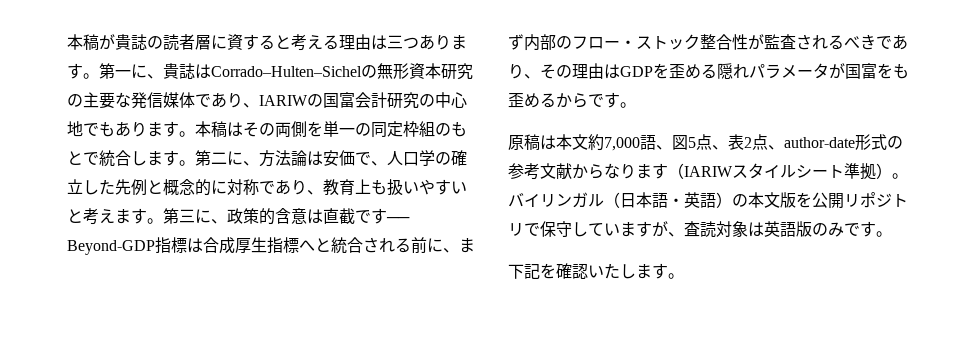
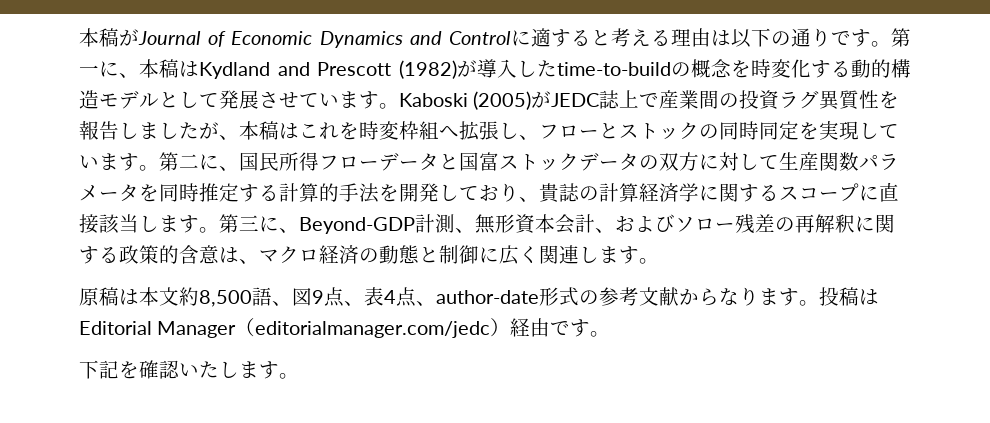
- 本稿が貴誌の読者層に資すると考える理由は三つあります。第一に、貴誌はCorrado–Hulten–Sichelの無形資本研究の主要な発信媒体であり、IARIWの国富会計研究の中心地でもあります。本稿はその両側を単一の同定枠組のもとで統合します。第二に、方法論は安価で、人口学の確立した先例と概念的に対称であり、教育上も扱いやすいと考えます。第三に、政策的含意は直截です── Beyond-GDP指標は合成厚生指標へと統合される前に、まず内部のフロー・ストック整合性が監査されるべきであり、その理由はGDPを歪める隠れパラメータが国富をも歪めるからです。
- 原稿は本文約7,000語、図5点、表2点、author-date形式の参考文献からなります（IARIWスタイルシート準拠）。バイリンガル（日本語・英語）の本文版を公開リポジトリで保守していますが、査読対象は英語版のみです。
+ 本稿がJournal of Economic Dynamics and Controlに適すると考える理由は以下の通りです。第一に、本稿はKydland and Prescott (1982)が導入したtime-to-buildの概念を時変化する動的構造モデルとして発展させています。Kaboski (2005)がJEDC誌上で産業間の投資ラグ異質性を報告しましたが、本稿はこれを時変枠組へ拡張し、フローとストックの同時同定を実現しています。第二に、国民所得フローデータと国富ストックデータの双方に対して生産関数パラメータを同時推定する計算的手法を開発しており、貴誌の計算経済学に関するスコープに直接該当します。第三に、Beyond-GDP計測、無形資本会計、およびソロー残差の再解釈に関する政策的含意は、マクロ経済の動態と制御に広く関連します。
+ 原稿は本文約8,500語、図9点、表4点、author-date形式の参考文献からなります。投稿はEditorial Manager（editorialmanager.com/jedc）経由です。

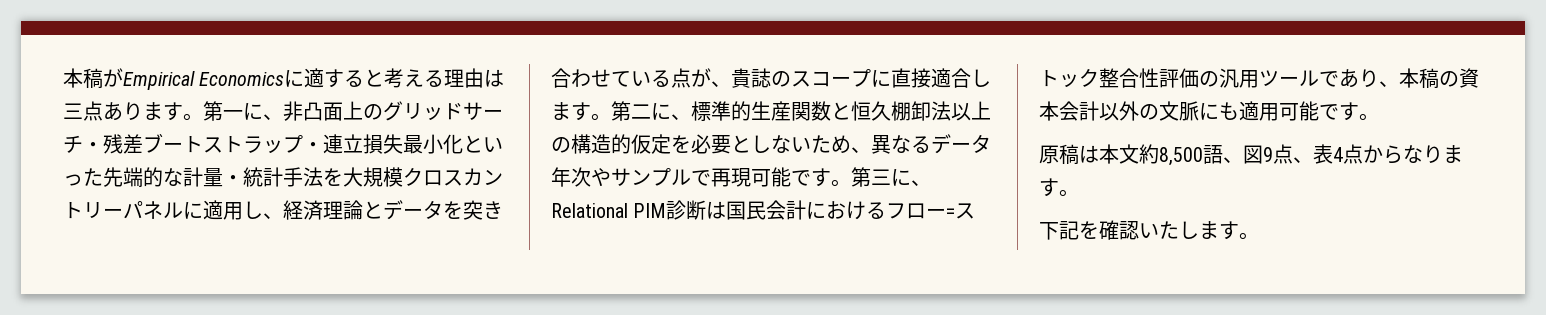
- 本稿がJournal of Economic Dynamics and Controlに適すると考える理由は以下の通りです。第一に、本稿はKydland and Prescott (1982)が導入したtime-to-buildの概念を時変化する動的構造モデルとして発展させています。Kaboski (2005)がJEDC誌上で産業間の投資ラグ異質性を報告しましたが、本稿はこれを時変枠組へ拡張し、フローとストックの同時同定を実現しています。第二に、国民所得フローデータと国富ストックデータの双方に対して生産関数パラメータを同時推定する計算的手法を開発しており、貴誌の計算経済学に関するスコープに直接該当します。第三に、Beyond-GDP計測、無形資本会計、およびソロー残差の再解釈に関する政策的含意は、マクロ経済の動態と制御に広く関連します。
+ 本稿がEmpirical Economicsに適すると考える理由は三点あります。第一に、非凸面上のグリッドサーチ・残差ブートストラップ・連立損失最小化といった先端的な計量・統計手法を大規模クロスカントリーパネルに適用し、経済理論とデータを突き合わせている点が、貴誌のスコープに直接適合します。第二に、標準的生産関数と恒久棚卸法以上の構造的仮定を必要としないため、異なるデータ年次やサンプルで再現可能です。第三に、Relational PIM診断は国民会計におけるフロー=ストック整合性評価の汎用ツールであり、本稿の資本会計以外の文脈にも適用可能です。
- 原稿は本文約8,500語、図9点、表4点、author-date形式の参考文献からなります。投稿はEditorial Manager（editorialmanager.com/jedc）経由です。
+ 原稿は本文約8,500語、図9点、表4点からなります。

